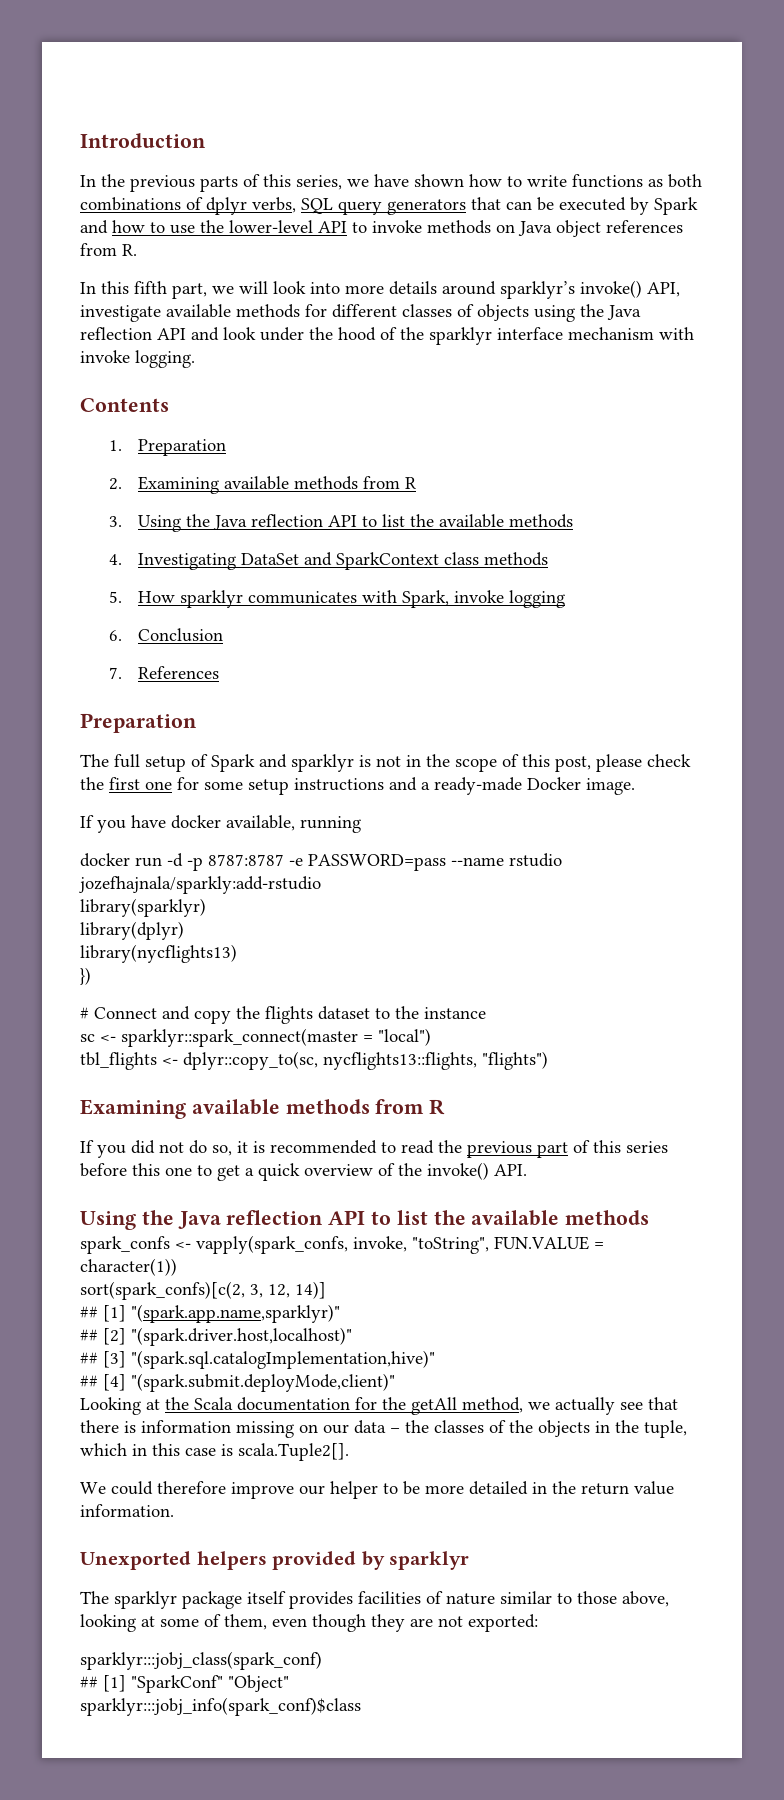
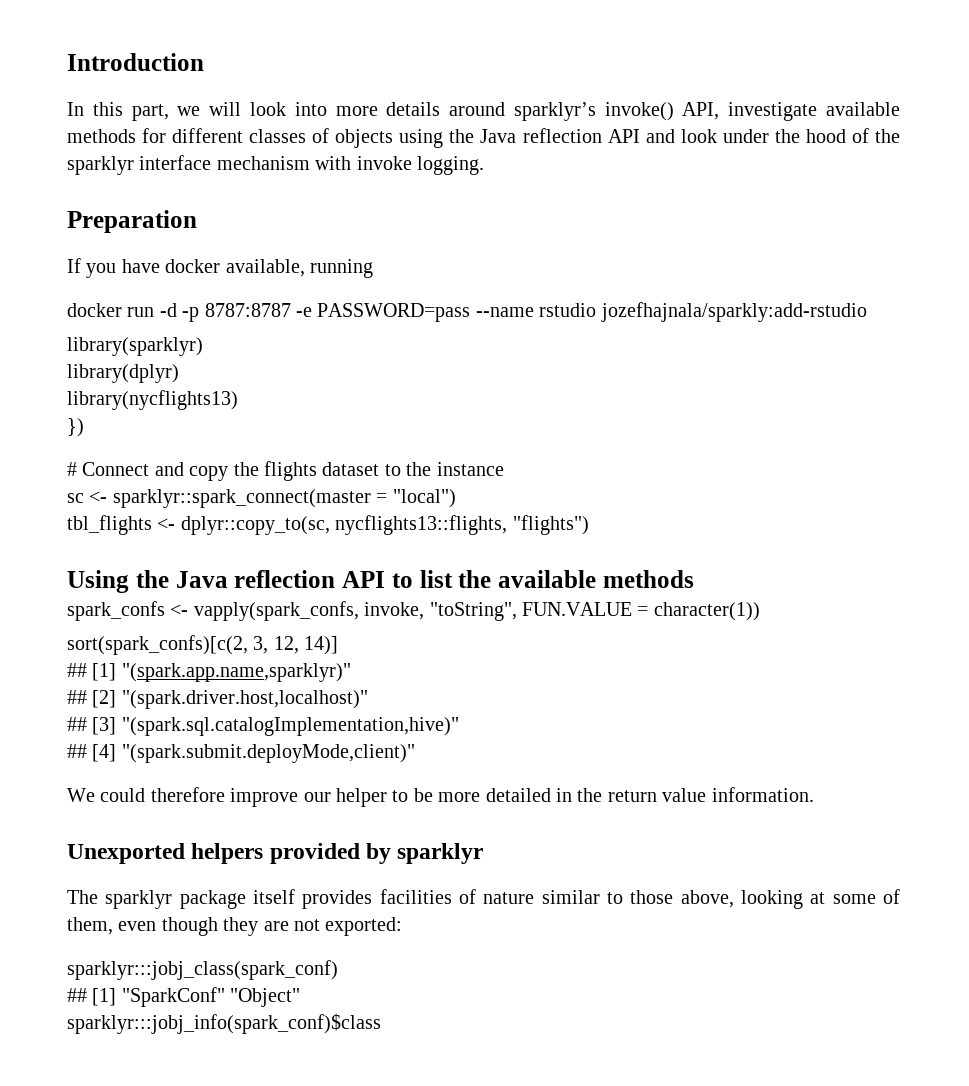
- In the previous parts of this series, we have shown how to write functions as both combinations of dplyr verbs, SQL query generators that can be executed by Spark and how to use the lower-level API to invoke methods on Java object references from R.
- In this fifth part, we will look into more details around sparklyr’s invoke() API, investigate available methods for different classes of objects using the Java reflection API and look under the hood of the sparklyr interface mechanism with invoke logging.
+ In this part, we will look into more details around sparklyr’s invoke() API, investigate available methods for different classes of objects using the Java reflection API and look under the hood of the sparklyr interface mechanism with invoke logging.
- Contents
- 1. Preparation
- 2. Examining available methods from R
- 3. Using the Java reflection API to list the available methods
- 4. Investigating DataSet and SparkContext class methods
- 5. How sparklyr communicates with Spark, invoke logging
- 6. Conclusion
- 7. References
  Preparation
- The full setup of Spark and sparklyr is not in the scope of this post, please check the first one for some setup instructions and a ready-made Docker image.
  tbl_flights <- dplyr::copy_to(sc, nycflights13::flights, "flights")
- Examining available methods from R
- If you did not do so, it is recommended to read the previous part of this series before this one to get a quick overview of the invoke() API.
- Looking at the Scala documentation for the getAll method, we actually see that there is information missing on our data – the classes of the objects in the tuple, which in this case is scala.Tuple2[].

